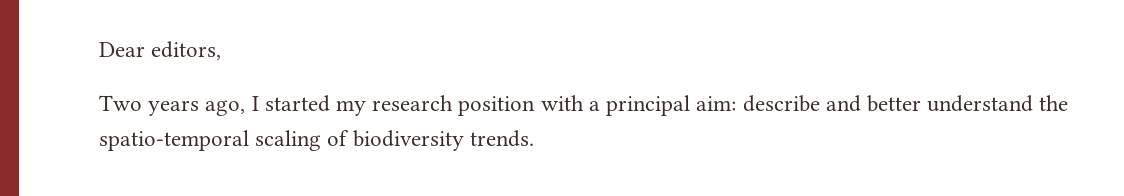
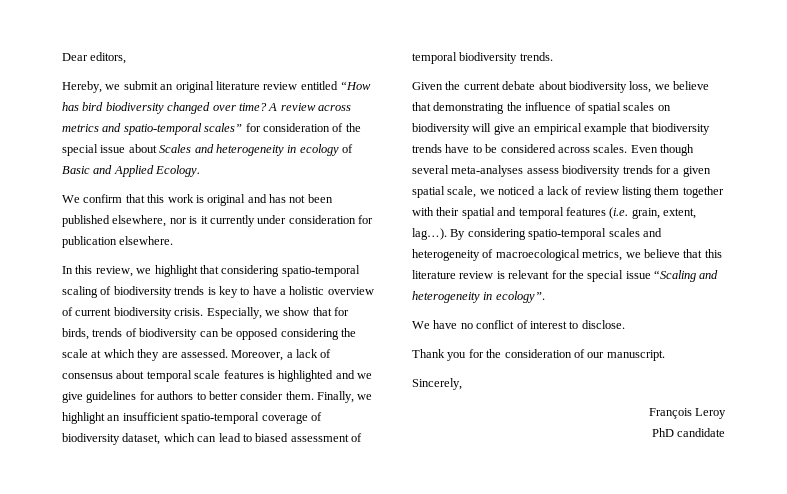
- Two years ago, I started my research position with a principal aim: describe and better understand the spatio-temporal scaling of biodiversity trends.
+ Hereby, we submit an original literature review entitled “How has bird biodiversity changed over time? A review across metrics and spatio-temporal scales” for consideration of the special issue about Scales and heterogeneity in ecology of Basic and Applied Ecology.
+ We confirm that this work is original and has not been published elsewhere, nor is it currently under consideration for publication elsewhere.
+ In this review, we highlight that considering spatio-temporal scaling of biodiversity trends is key to have a holistic overview of current biodiversity crisis. Especially, we show that for birds, trends of biodiversity can be opposed considering the scale at which they are assessed. Moreover, a lack of consensus about temporal scale features is highlighted and we give guidelines for authors to better consider them. Finally, we highlight an insufficient spatio-temporal coverage of biodiversity dataset, which can lead to biased assessment of temporal biodiversity trends.
+ Given the current debate about biodiversity loss, we believe that demonstrating the influence of spatial scales on biodiversity will give an empirical example that biodiversity trends have to be considered across scales. Even though several meta-analyses assess biodiversity trends for a given spatial scale, we noticed a lack of review listing them together with their spatial and temporal features (i.e. grain, extent, lag…). By considering spatio-temporal scales and heterogeneity of macroecological metrics, we believe that this literature review is relevant for the special issue “Scaling and heterogeneity in ecology”.
+ We have no conflict of interest to disclose.
+ Thank you for the consideration of our manuscript.
+ Sincerely,
+ François Leroy
+ PhD candidate

